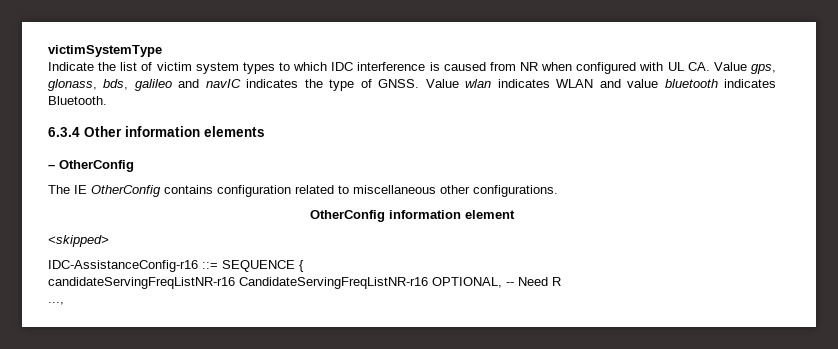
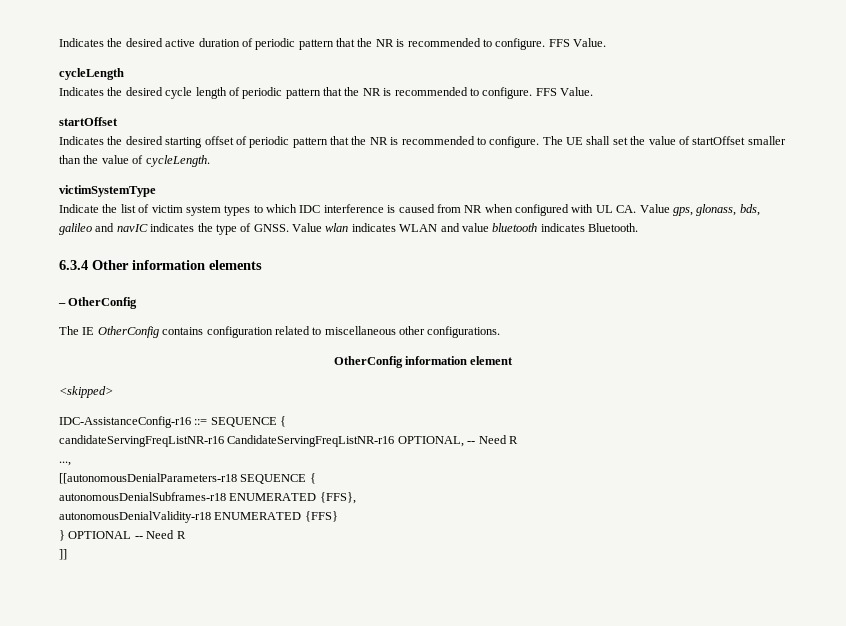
+ Indicates the desired active duration of periodic pattern that the NR is recommended to configure. FFS Value.
+ cycleLength
+ Indicates the desired cycle length of periodic pattern that the NR is recommended to configure. FFS Value.
+ startOffset
+ Indicates the desired starting offset of periodic pattern that the NR is recommended to configure. The UE shall set the value of startOffset smaller than the value of cycleLength.
+ [[autonomousDenialParameters-r18 SEQUENCE {
+ autonomousDenialSubframes-r18 ENUMERATED {FFS},
+ autonomousDenialValidity-r18 ENUMERATED {FFS}
+ } OPTIONAL -- Need R
+ ]]

